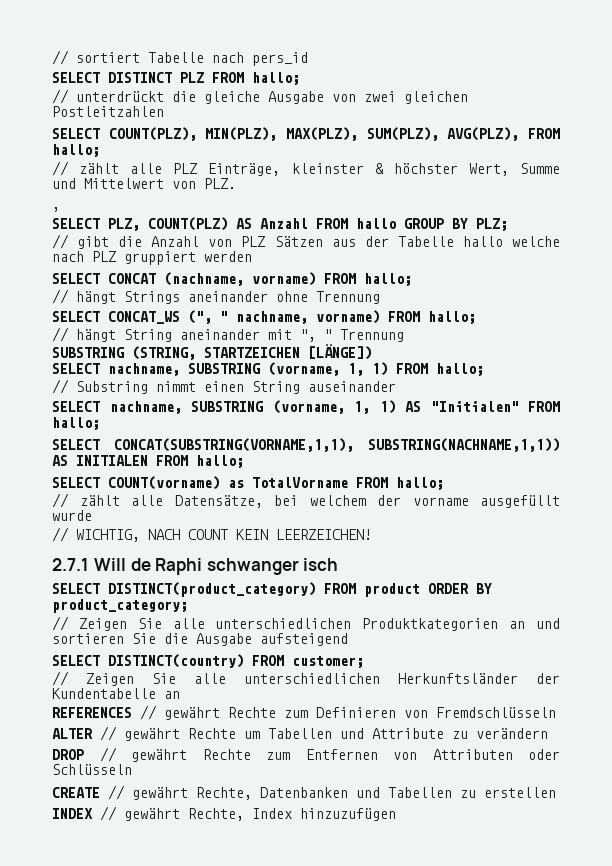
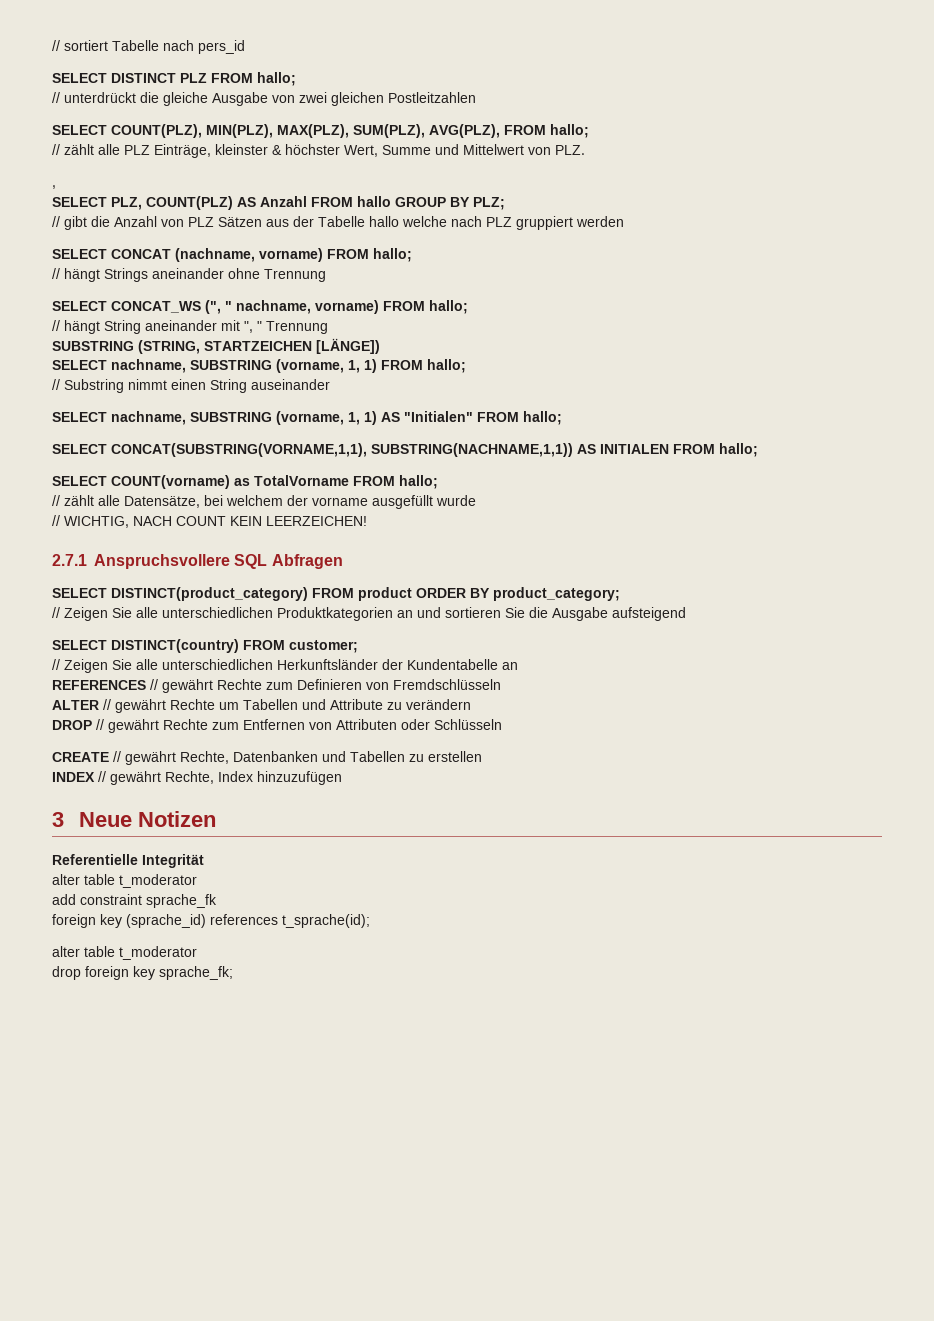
- 2.7.1 Will de Raphi schwanger isch
+ 2.7.1 Anspruchsvollere SQL Abfragen
+ 3 Neue Notizen
+ Referentielle Integrität
+ alter table t_moderator
+ add constraint sprache_fk
+ foreign key (sprache_id) references t_sprache(id);
+ alter table t_moderator
+ drop foreign key sprache_fk;

